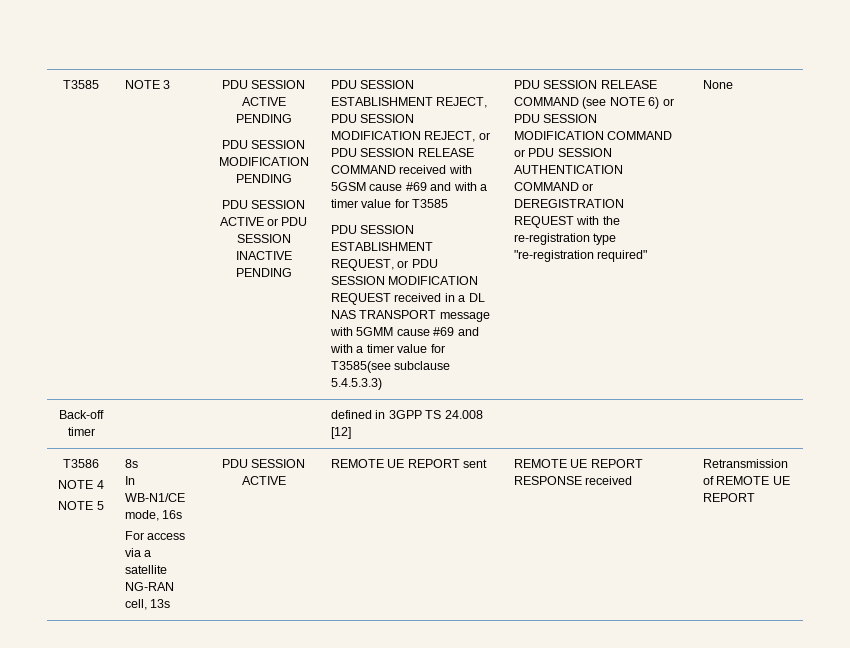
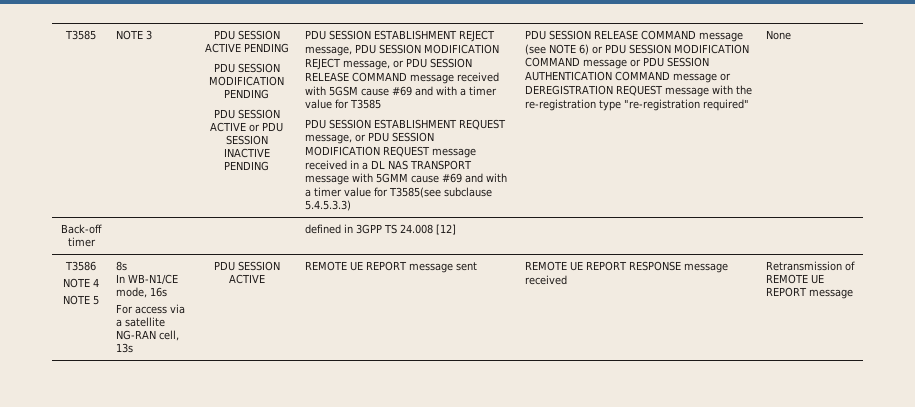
- PDU SESSION ESTABLISHMENT REJECT, PDU SESSION MODIFICATION REJECT, or PDU SESSION RELEASE COMMAND received with 5GSM cause #69 and with a timer value for T3585
+ PDU SESSION ESTABLISHMENT REJECT message, PDU SESSION MODIFICATION REJECT message, or PDU SESSION RELEASE COMMAND message received with 5GSM cause #69 and with a timer value for T3585
- PDU SESSION ESTABLISHMENT REQUEST, or PDU SESSION MODIFICATION REQUEST received in a DL NAS TRANSPORT message with 5GMM cause #69 and with a timer value for T3585(see subclause 5.4.5.3.3)
+ PDU SESSION ESTABLISHMENT REQUEST message, or PDU SESSION MODIFICATION REQUEST message received in a DL NAS TRANSPORT message with 5GMM cause #69 and with a timer value for T3585(see subclause 5.4.5.3.3)
- PDU SESSION RELEASE COMMAND (see NOTE 6) or PDU SESSION MODIFICATION COMMAND or PDU SESSION AUTHENTICATION COMMAND or DEREGISTRATION REQUEST with the re-registration type "re-registration required"
+ PDU SESSION RELEASE COMMAND message (see NOTE 6) or PDU SESSION MODIFICATION COMMAND message or PDU SESSION AUTHENTICATION COMMAND message or DEREGISTRATION REQUEST message with the re-registration type "re-registration required"
  T3586
  NOTE 4
  NOTE 5 | 8s
  In WB-N1/CE mode, 16s
- For access via a satellite NG-RAN cell, 13s | PDU SESSION ACTIVE | REMOTE UE REPORT sent | REMOTE UE REPORT RESPONSE received | Retransmission of REMOTE UE REPORT
+ For access via a satellite NG-RAN cell, 13s | PDU SESSION ACTIVE | REMOTE UE REPORT message sent | REMOTE UE REPORT RESPONSE message received | Retransmission of REMOTE UE REPORT message

